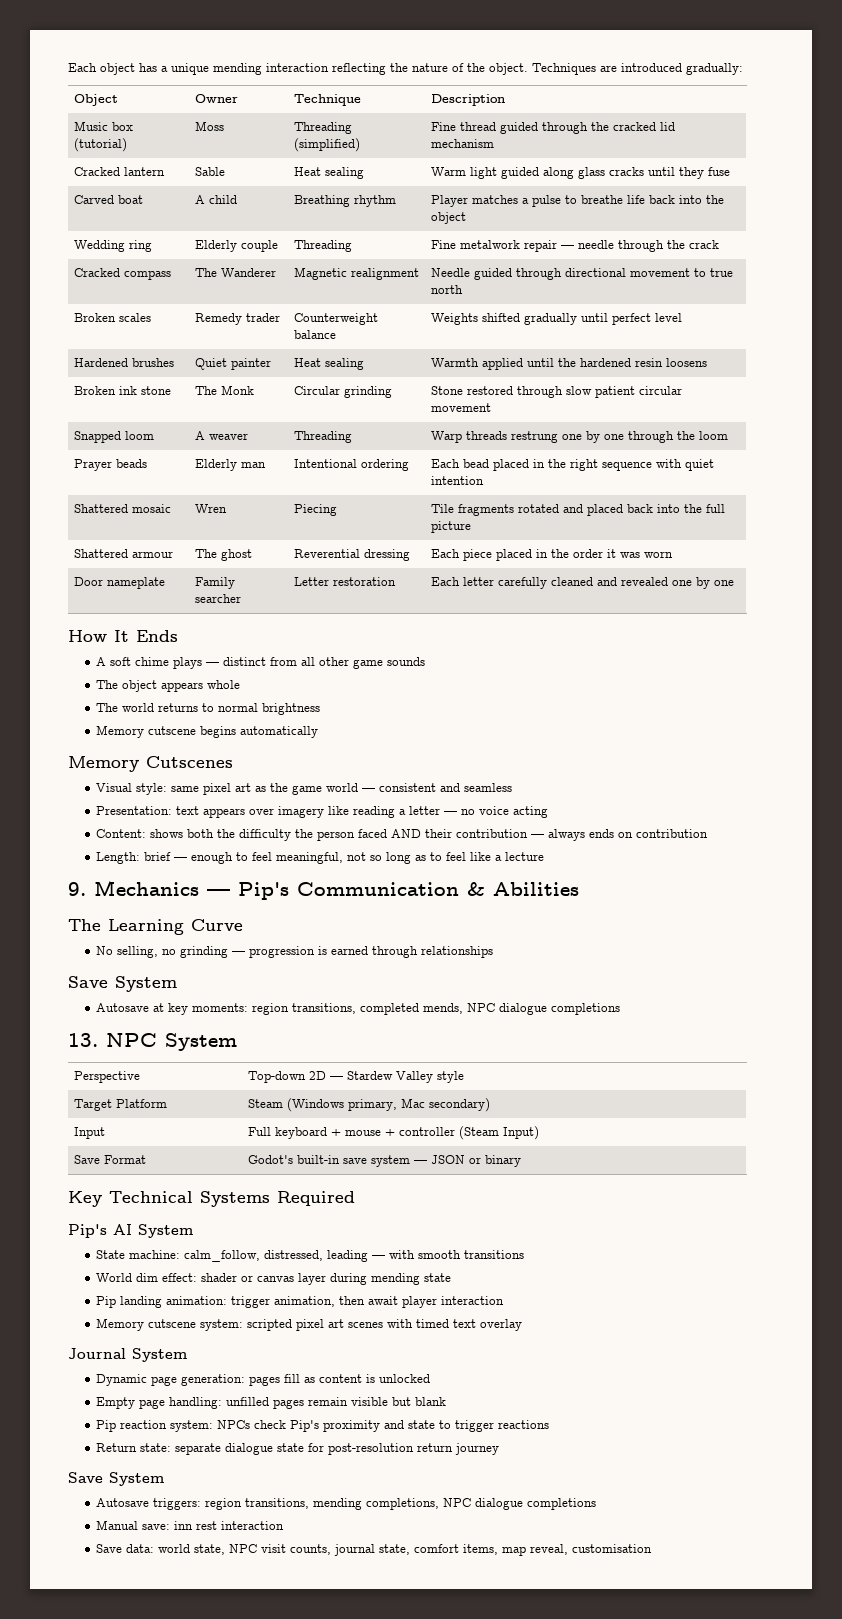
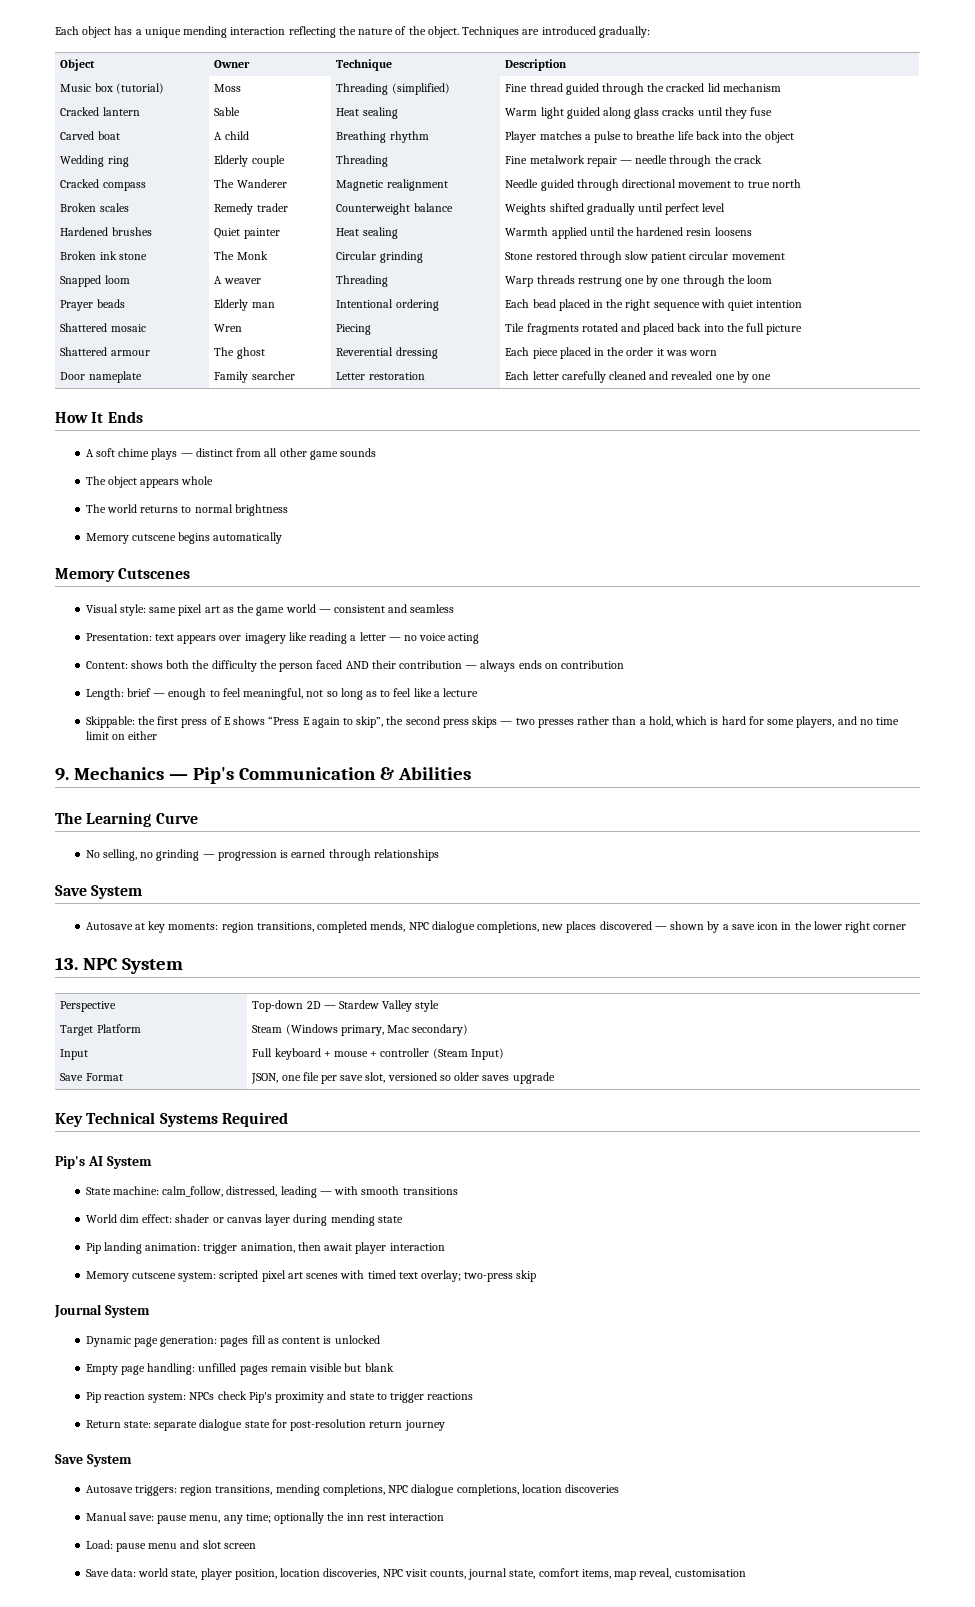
+ Skippable: the first press of E shows “Press E again to skip”, the second press skips — two presses rather than a hold, which is hard for some players, and no time limit on either
- Autosave at key moments: region transitions, completed mends, NPC dialogue completions
+ Autosave at key moments: region transitions, completed mends, NPC dialogue completions, new places discovered — shown by a save icon in the lower right corner
- Save Format | Godot's built-in save system — JSON or binary
+ Save Format | JSON, one file per save slot, versioned so older saves upgrade
- Memory cutscene system: scripted pixel art scenes with timed text overlay
+ Memory cutscene system: scripted pixel art scenes with timed text overlay; two-press skip
- Autosave triggers: region transitions, mending completions, NPC dialogue completions
+ Autosave triggers: region transitions, mending completions, NPC dialogue completions, location discoveries
- Manual save: inn rest interaction
+ Manual save: pause menu, any time; optionally the inn rest interaction
+ Load: pause menu and slot screen
- Save data: world state, NPC visit counts, journal state, comfort items, map reveal, customisation
+ Save data: world state, player position, location discoveries, NPC visit counts, journal state, comfort items, map reveal, customisation

